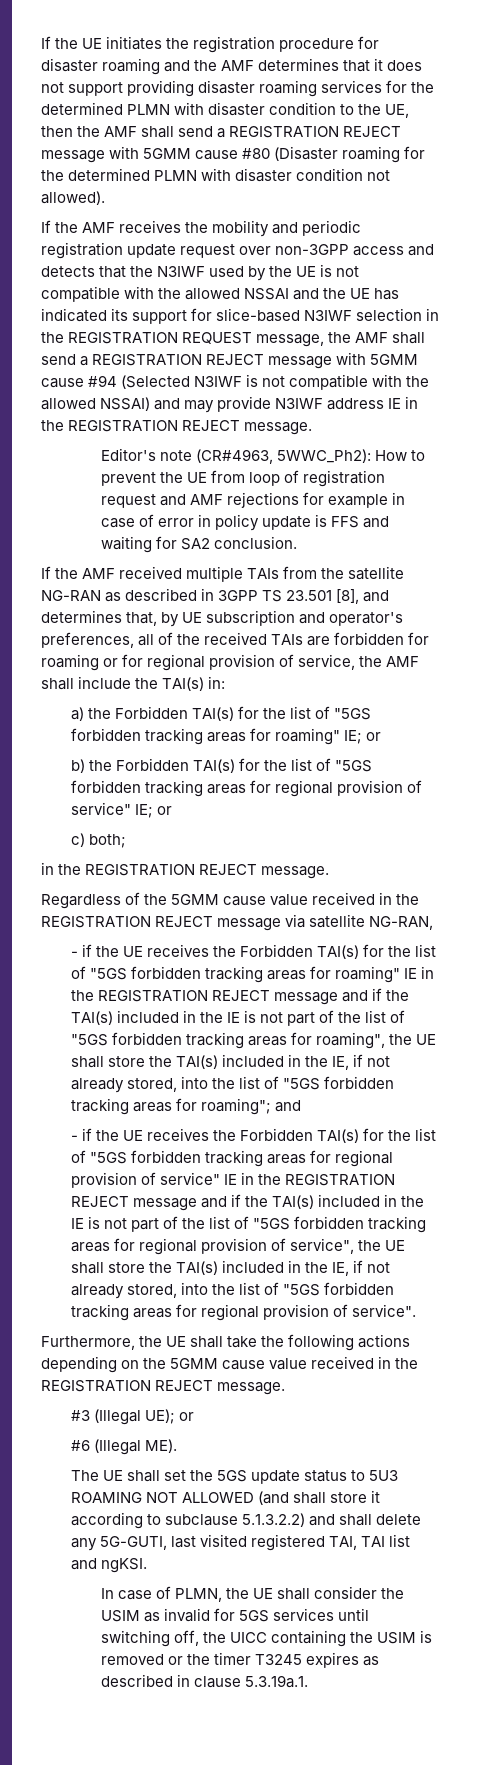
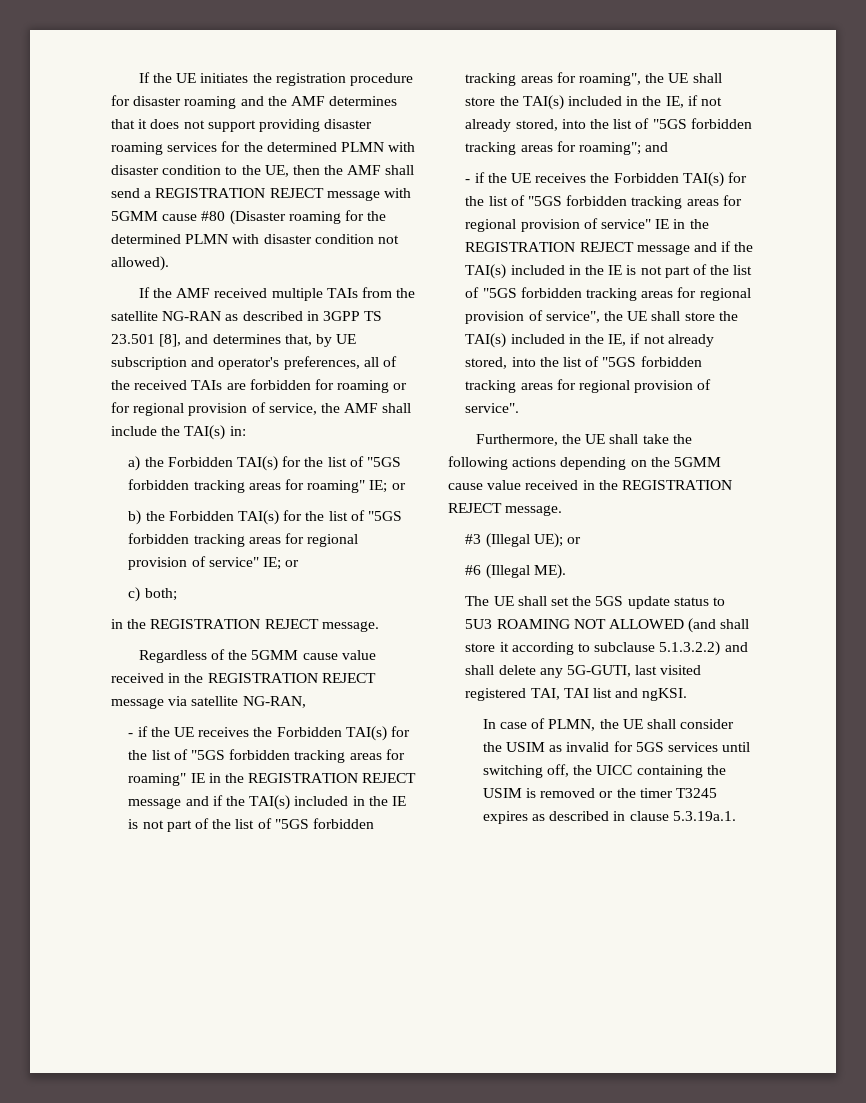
- If the AMF receives the mobility and periodic registration update request over non-3GPP access and detects that the N3IWF used by the UE is not compatible with the allowed NSSAI and the UE has indicated its support for slice-based N3IWF selection in the REGISTRATION REQUEST message, the AMF shall send a REGISTRATION REJECT message with 5GMM cause #94 (Selected N3IWF is not compatible with the allowed NSSAI) and may provide N3IWF address IE in the REGISTRATION REJECT message.
- Editor's note (CR#4963, 5WWC_Ph2): How to prevent the UE from loop of registration request and AMF rejections for example in case of error in policy update is FFS and waiting for SA2 conclusion.

